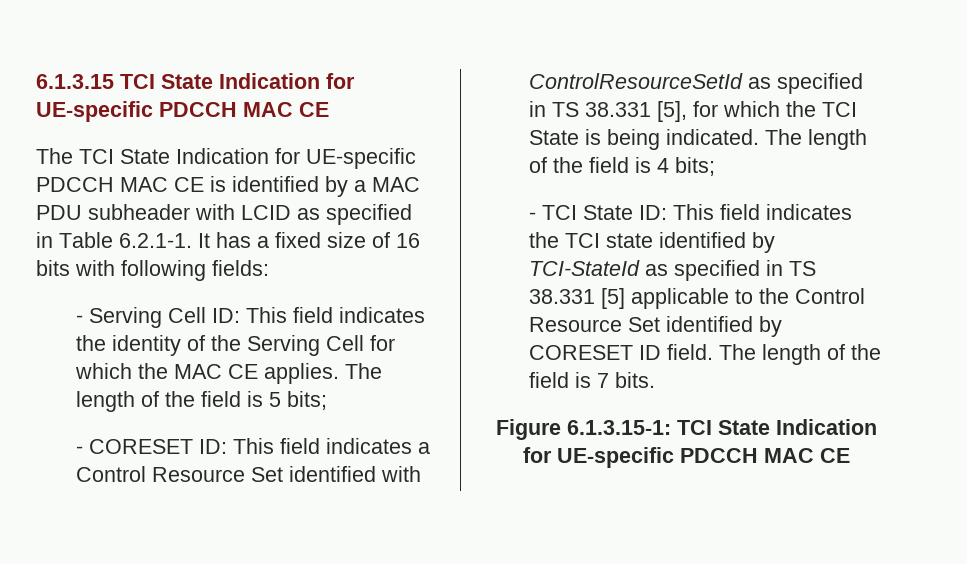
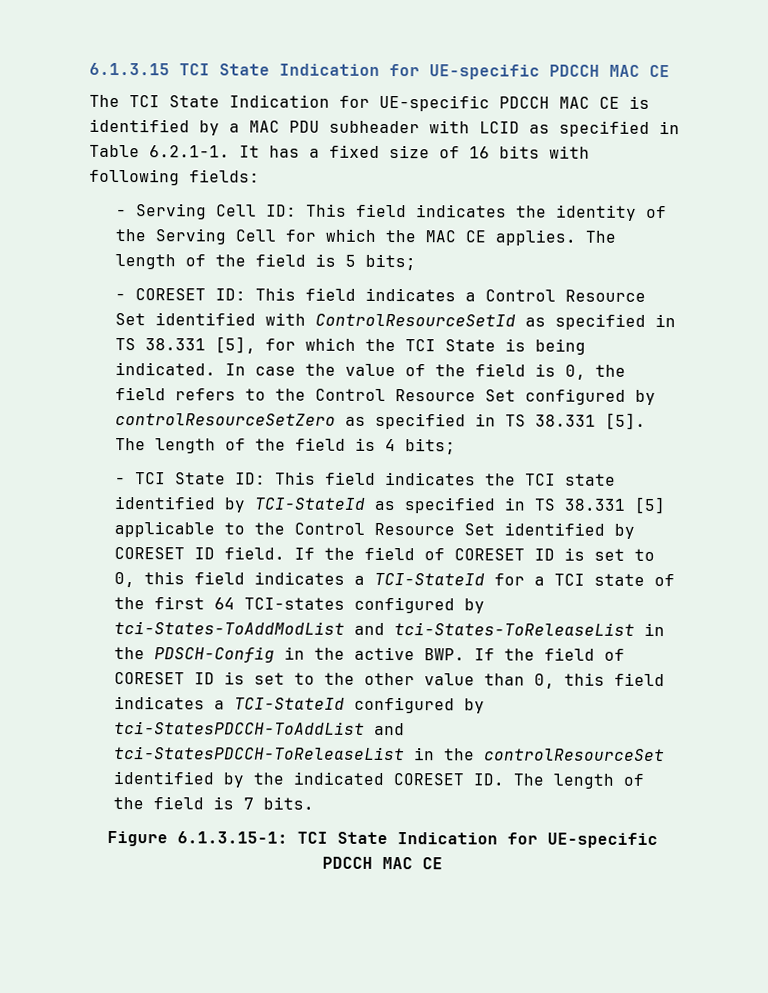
+ In case the value of the field is 0, the field refers to the Control Resource Set configured by controlResourceSetZero as specified in TS 38.331 [5].
- The length of the field is 7 bits.
+ If the field of CORESET ID is set to 0, this field indicates a TCI-StateId for a TCI state of the first 64 TCI-states configured by tci-States-ToAddModList and tci-States-ToReleaseList in the PDSCH-Config in the active BWP. If the field of CORESET ID is set to the other value than 0, this field indicates a TCI-StateId configured by tci-StatesPDCCH-ToAddList and tci-StatesPDCCH-ToReleaseList in the controlResourceSet identified by the indicated CORESET ID. The length of the field is 7 bits.

